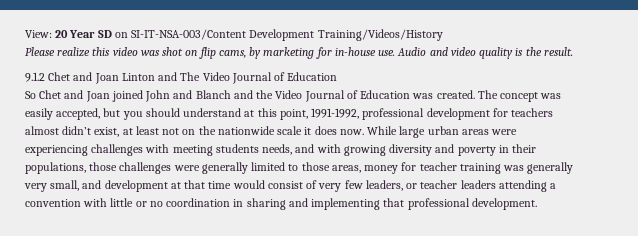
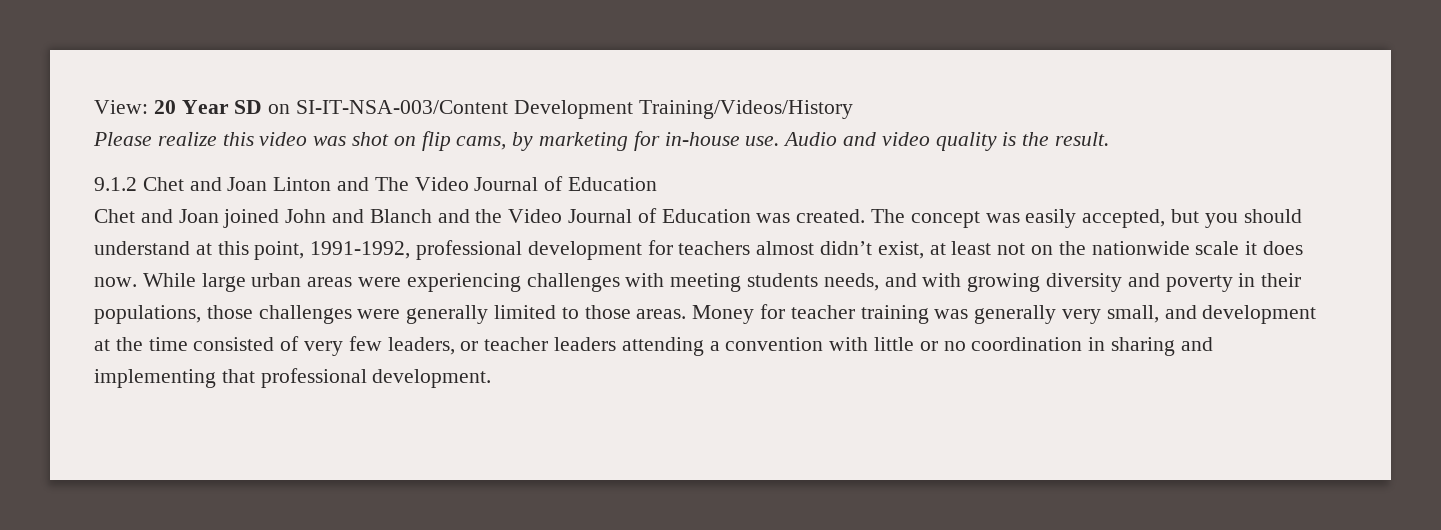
- So Chet and Joan joined John and Blanch and the Video Journal of Education was created.
+ Chet and Joan joined John and Blanch and the Video Journal of Education was created.
- While large urban areas were experiencing challenges with meeting students needs, and with growing diversity and poverty in their populations, those challenges were generally limited to those areas, money for teacher training was generally very small, and development at that time would consist of very few leaders, or teacher leaders attending a convention with little or no coordination in sharing and implementing that professional development.
+ While large urban areas were experiencing challenges with meeting students needs, and with growing diversity and poverty in their populations, those challenges were generally limited to those areas. Money for teacher training was generally very small, and development at the time consisted of very few leaders, or teacher leaders attending a convention with little or no coordination in sharing and implementing that professional development.

